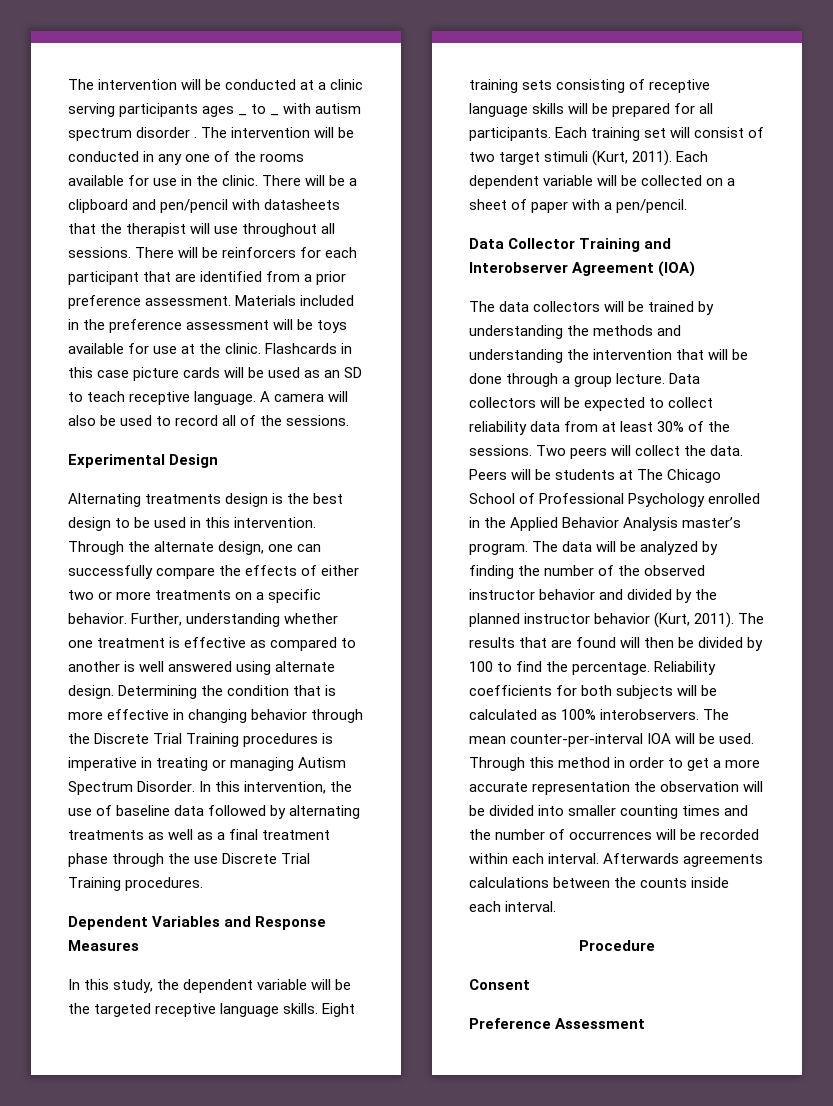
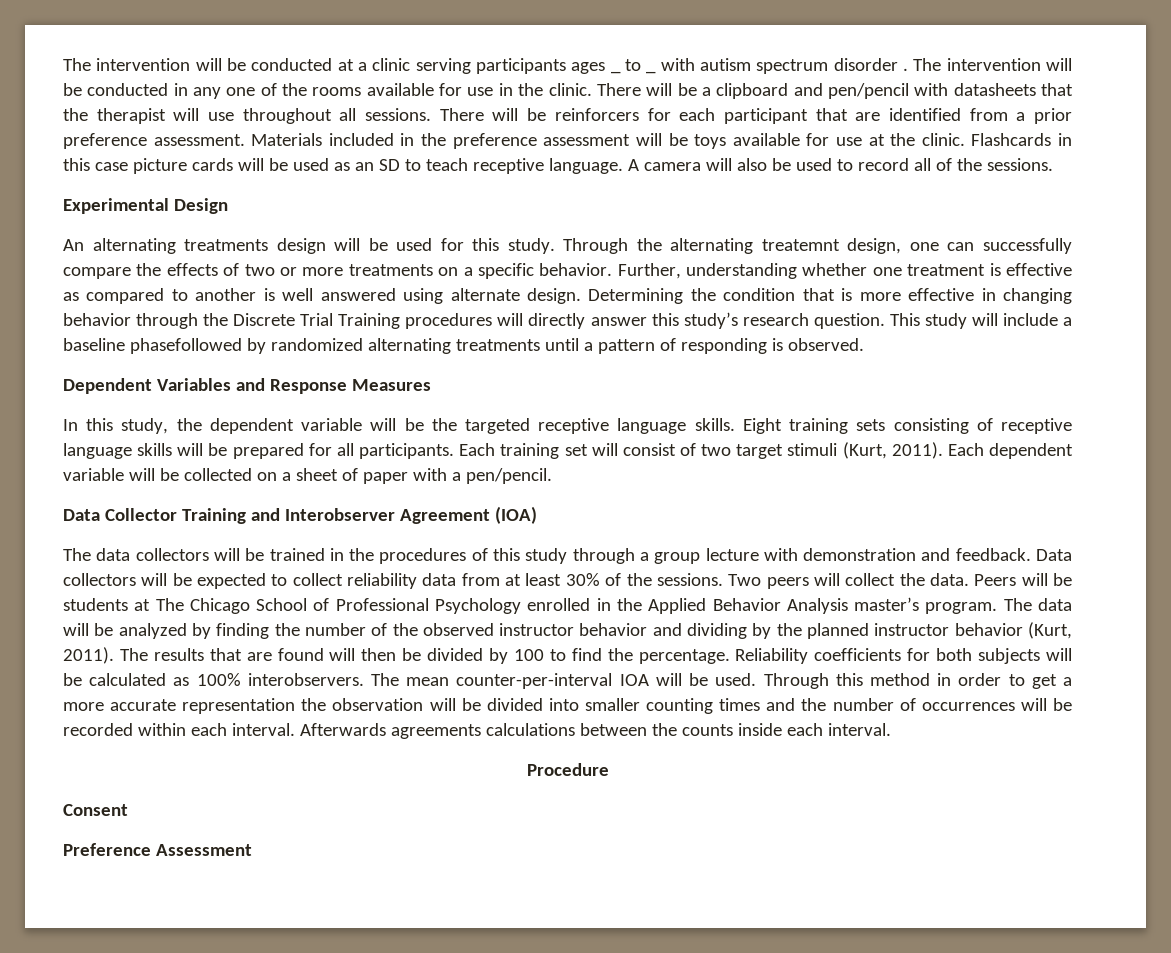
- Alternating treatments design is the best design to be used in this intervention. Through the alternate design, one can successfully compare the effects of either two or more treatments on a specific behavior.
+ An alternating treatments design will be used for this study. Through the alternating treatemnt design, one can successfully compare the effects of two or more treatments on a specific behavior.
- Determining the condition that is more effective in changing behavior through the Discrete Trial Training procedures is imperative in treating or managing Autism Spectrum Disorder. In this intervention, the use of baseline data followed by alternating treatments as well as a final treatment phase through the use Discrete Trial Training procedures.
+ Determining the condition that is more effective in changing behavior through the Discrete Trial Training procedures will directly answer this study’s research question. This study will include a baseline phasefollowed by randomized alternating treatments until a pattern of responding is observed.
- The data collectors will be trained by understanding the methods and understanding the intervention that will be done through a group lecture.
+ The data collectors will be trained in the procedures of this study through a group lecture with demonstration and feedback.
- The data will be analyzed by finding the number of the observed instructor behavior and divided by the planned instructor behavior (Kurt, 2011).
+ The data will be analyzed by finding the number of the observed instructor behavior and dividing by the planned instructor behavior (Kurt, 2011).

